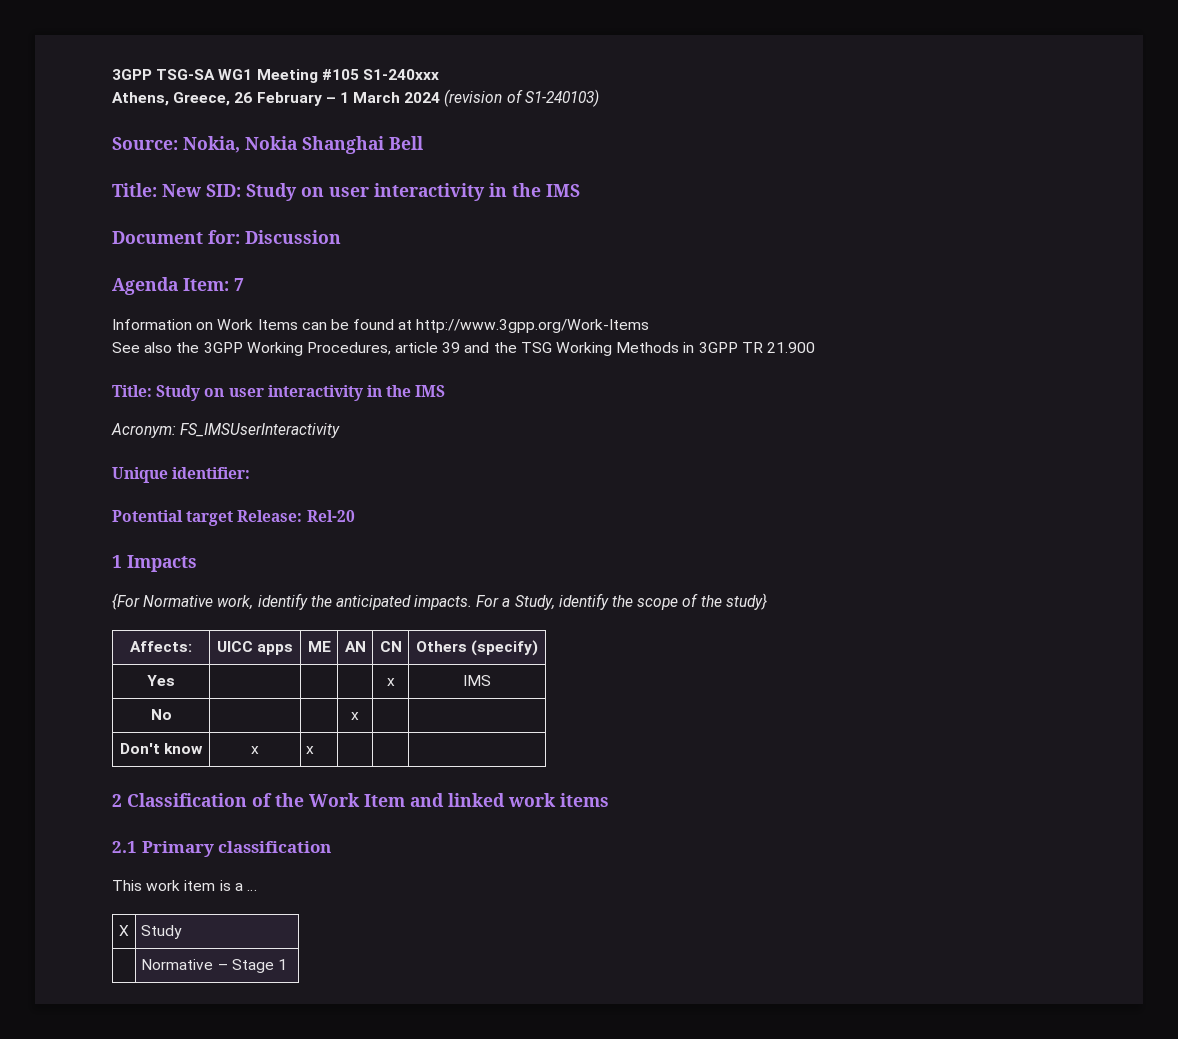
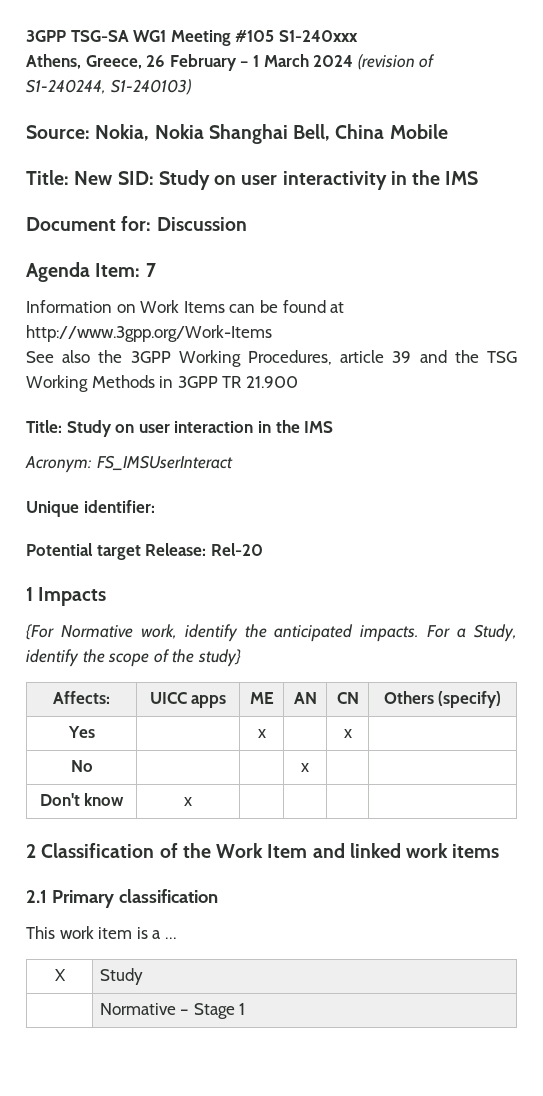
- Athens, Greece, 26 February – 1 March 2024 (revision of S1-240103)
+ Athens, Greece, 26 February – 1 March 2024 (revision of S1-240244, S1-240103)
- Source: Nokia, Nokia Shanghai Bell
+ Source: Nokia, Nokia Shanghai Bell, China Mobile
- Title: Study on user interactivity in the IMS
+ Title: Study on user interaction in the IMS
- Acronym: FS_IMSUserInteractivity
+ Acronym: FS_IMSUserInteract
- Yes | | | | x | IMS
+ Yes | | x | | x |
- Don't know | x | x | | |
+ Don't know | x | | | |

